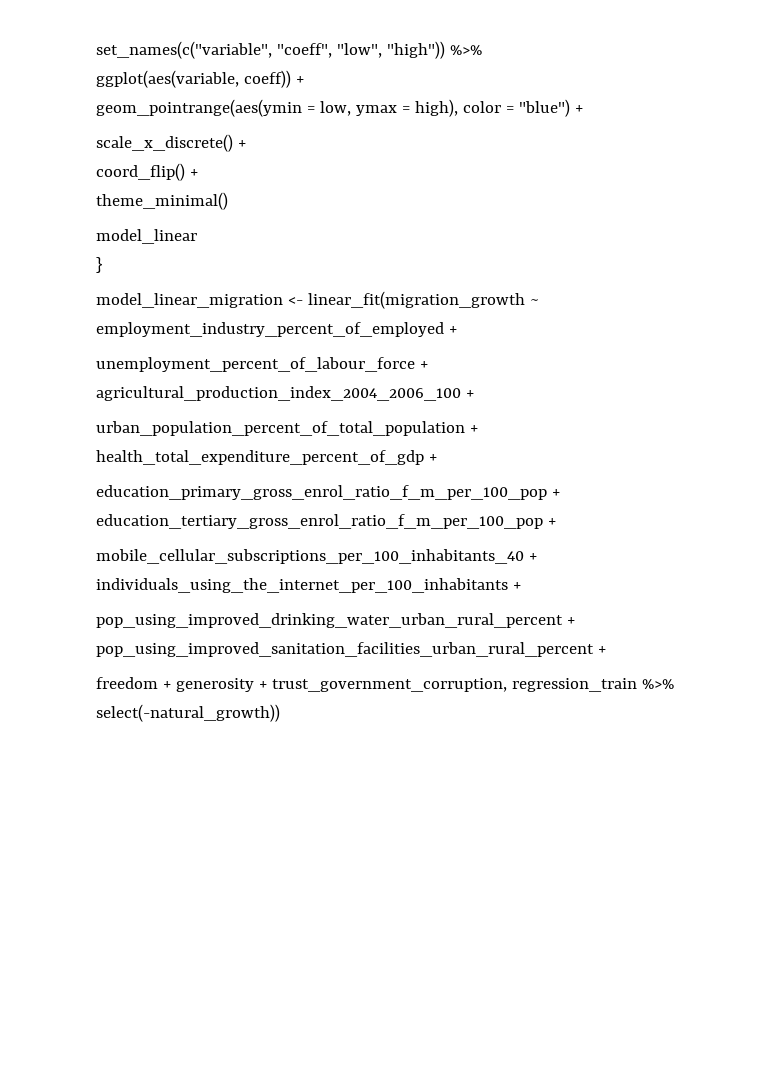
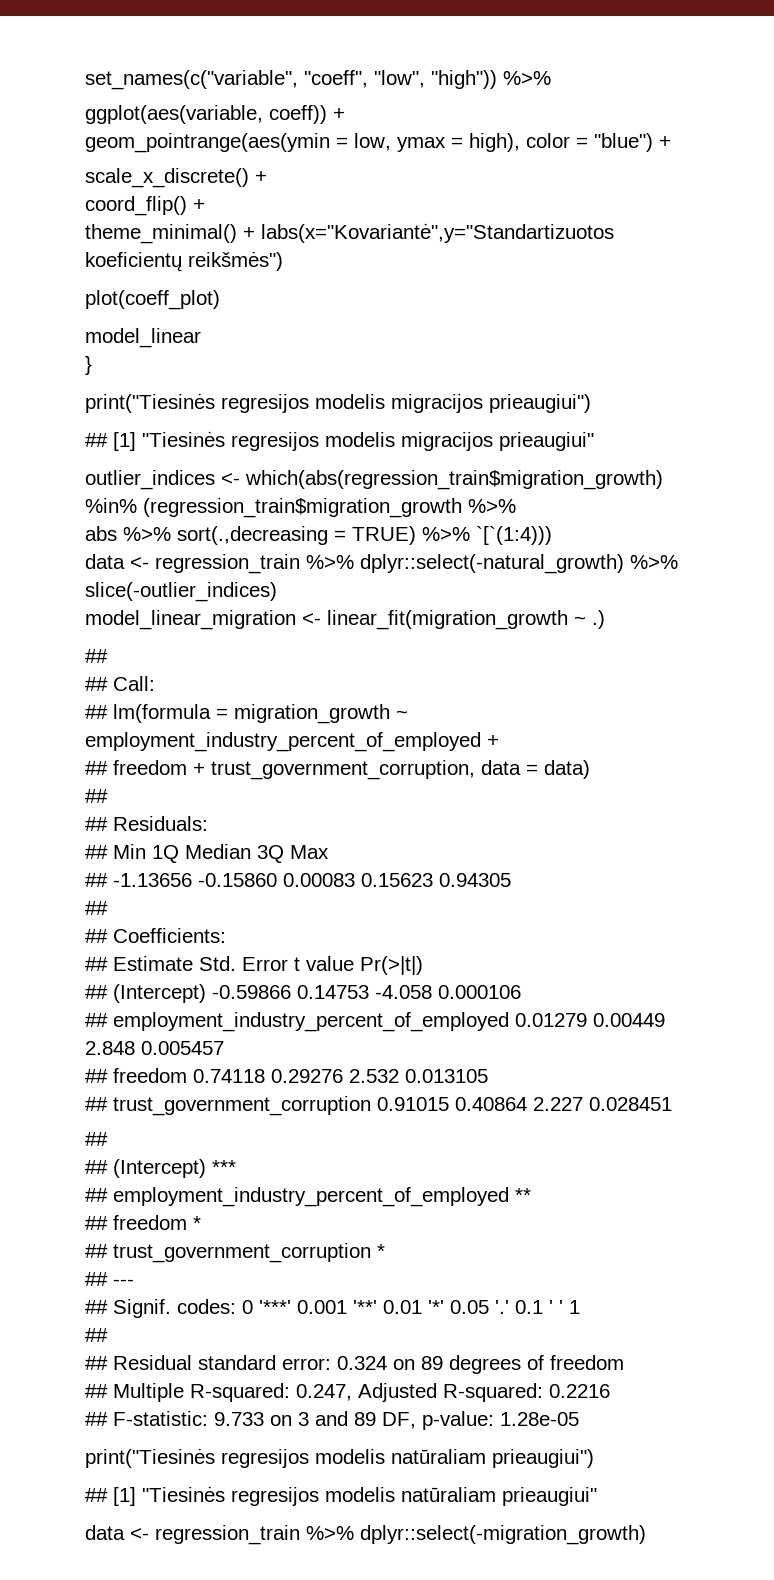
- theme_minimal()
+ theme_minimal() + labs(x="Kovariantė",y="Standartizuotos koeficientų reikšmės")
+ plot(coeff_plot)
  model_linear
  }
- model_linear_migration <- linear_fit(migration_growth ~ employment_industry_percent_of_employed +
- unemployment_percent_of_labour_force + agricultural_production_index_2004_2006_100 +
- urban_population_percent_of_total_population + health_total_expenditure_percent_of_gdp +
- education_primary_gross_enrol_ratio_f_m_per_100_pop + education_tertiary_gross_enrol_ratio_f_m_per_100_pop +
- mobile_cellular_subscriptions_per_100_inhabitants_40 + individuals_using_the_internet_per_100_inhabitants +
- pop_using_improved_drinking_water_urban_rural_percent + pop_using_improved_sanitation_facilities_urban_rural_percent +
- freedom + generosity + trust_government_corruption, regression_train %>% select(-natural_growth))
+ print("Tiesinės regresijos modelis migracijos prieaugiui")
+ ## [1] "Tiesinės regresijos modelis migracijos prieaugiui"
+ outlier_indices <- which(abs(regression_train$migration_growth) %in% (regression_train$migration_growth %>%
+ abs %>% sort(.,decreasing = TRUE) %>% `[`(1:4)))
+ data <- regression_train %>% dplyr::select(-natural_growth) %>% slice(-outlier_indices)
+ model_linear_migration <- linear_fit(migration_growth ~ .)
+ ##
+ ## Call:
+ ## lm(formula = migration_growth ~ employment_industry_percent_of_employed +
+ ## freedom + trust_government_corruption, data = data)
+ ##
+ ## Residuals:
+ ## Min 1Q Median 3Q Max
+ ## -1.13656 -0.15860 0.00083 0.15623 0.94305
+ ##
+ ## Coefficients:
+ ## Estimate Std. Error t value Pr(>|t|)
+ ## (Intercept) -0.59866 0.14753 -4.058 0.000106
+ ## employment_industry_percent_of_employed 0.01279 0.00449 2.848 0.005457
+ ## freedom 0.74118 0.29276 2.532 0.013105
+ ## trust_government_corruption 0.91015 0.40864 2.227 0.028451
+ ##
+ ## (Intercept) ***
+ ## employment_industry_percent_of_employed **
+ ## freedom *
+ ## trust_government_corruption *
+ ## ---
+ ## Signif. codes: 0 '***' 0.001 '**' 0.01 '*' 0.05 '.' 0.1 ' ' 1
+ ##
+ ## Residual standard error: 0.324 on 89 degrees of freedom
+ ## Multiple R-squared: 0.247, Adjusted R-squared: 0.2216
+ ## F-statistic: 9.733 on 3 and 89 DF, p-value: 1.28e-05
+ print("Tiesinės regresijos modelis natūraliam prieaugiui")
+ ## [1] "Tiesinės regresijos modelis natūraliam prieaugiui"
+ data <- regression_train %>% dplyr::select(-migration_growth)

